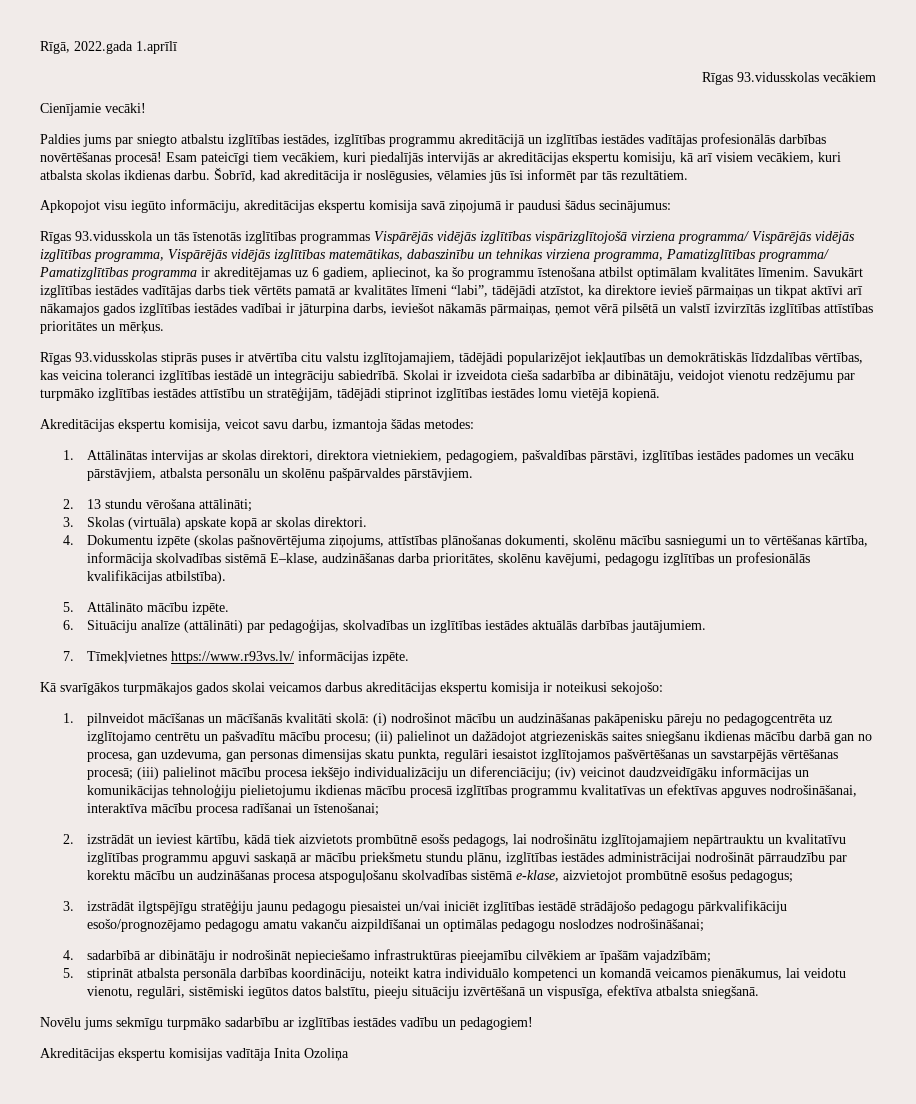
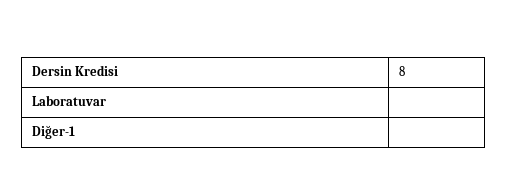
- Rīgā, 2022.gada 1.aprīlī
- Rīgas 93.vidusskolas vecākiem
- Cienījamie vecāki!
- Paldies jums par sniegto atbalstu izglītības iestādes, izglītības programmu akreditācijā un izglītības iestādes vadītājas profesionālās darbības novērtēšanas procesā! Esam pateicīgi tiem vecākiem, kuri piedalījās intervijās ar akreditācijas ekspertu komisiju, kā arī visiem vecākiem, kuri atbalsta skolas ikdienas darbu. Šobrīd, kad akreditācija ir noslēgusies, vēlamies jūs īsi informēt par tās rezultātiem.
- Apkopojot visu iegūto informāciju, akreditācijas ekspertu komisija savā ziņojumā ir paudusi šādus secinājumus:
- Rīgas 93.vidusskola un tās īstenotās izglītības programmas Vispārējās vidējās izglītības vispārizglītojošā virziena programma/ Vispārējās vidējās izglītības programma, Vispārējās vidējās izglītības matemātikas, dabaszinību un tehnikas virziena programma, Pamatizglītības programma/ Pamatizglītības programma ir akreditējamas uz 6 gadiem, apliecinot, ka šo programmu īstenošana atbilst optimālam kvalitātes līmenim. Savukārt izglītības iestādes vadītājas darbs tiek vērtēts pamatā ar kvalitātes līmeni “labi”, tādējādi atzīstot, ka direktore ievieš pārmaiņas un tikpat aktīvi arī nākamajos gados izglītības iestādes vadībai ir jāturpina darbs, ieviešot nākamās pārmaiņas, ņemot vērā pilsētā un valstī izvirzītās izglītības attīstības prioritātes un mērķus.
- Rīgas 93.vidusskolas stiprās puses ir atvērtība citu valstu izglītojamajiem, tādējādi popularizējot iekļautības un demokrātiskās līdzdalības vērtības, kas veicina toleranci izglītības iestādē un integrāciju sabiedrībā. Skolai ir izveidota cieša sadarbība ar dibinātāju, veidojot vienotu redzējumu par turpmāko izglītības iestādes attīstību un stratēģijām, tādējādi stiprinot izglītības iestādes lomu vietējā kopienā.
- Akreditācijas ekspertu komisija, veicot savu darbu, izmantoja šādas metodes:
- 1. Attālinātas intervijas ar skolas direktori, direktora vietniekiem, pedagogiem, pašvaldības pārstāvi, izglītības iestādes padomes un vecāku pārstāvjiem, atbalsta personālu un skolēnu pašpārvaldes pārstāvjiem.
- 2. 13 stundu vērošana attālināti;
- 3. Skolas (virtuāla) apskate kopā ar skolas direktori.
- 4. Dokumentu izpēte (skolas pašnovērtējuma ziņojums, attīstības plānošanas dokumenti, skolēnu mācību sasniegumi un to vērtēšanas kārtība, informācija skolvadības sistēmā E–klase, audzināšanas darba prioritātes, skolēnu kavējumi, pedagogu izglītības un profesionālās kvalifikācijas atbilstība).
- 5. Attālināto mācību izpēte.
- 6. Situāciju analīze (attālināti) par pedagoģijas, skolvadības un izglītības iestādes aktuālās darbības jautājumiem.
- 7. Tīmekļvietnes https://www.r93vs.lv/ informācijas izpēte.
- Kā svarīgākos turpmākajos gados skolai veicamos darbus akreditācijas ekspertu komisija ir noteikusi sekojošo:
- 1. pilnveidot mācīšanas un mācīšanās kvalitāti skolā: (i) nodrošinot mācību un audzināšanas pakāpenisku pāreju no pedagogcentrēta uz izglītojamo centrētu un pašvadītu mācību procesu; (ii) palielinot un dažādojot atgriezeniskās saites sniegšanu ikdienas mācību darbā gan no procesa, gan uzdevuma, gan personas dimensijas skatu punkta, regulāri iesaistot izglītojamos pašvērtēšanas un savstarpējās vērtēšanas procesā; (iii) palielinot mācību procesa iekšējo individualizāciju un diferenciāciju; (iv) veicinot daudzveidīgāku informācijas un komunikācijas tehnoloģiju pielietojumu ikdienas mācību procesā izglītības programmu kvalitatīvas un efektīvas apguves nodrošināšanai, interaktīva mācību procesa radīšanai un īstenošanai;
- 2. izstrādāt un ieviest kārtību, kādā tiek aizvietots prombūtnē esošs pedagogs, lai nodrošinātu izglītojamajiem nepārtrauktu un kvalitatīvu izglītības programmu apguvi saskaņā ar mācību priekšmetu stundu plānu, izglītības iestādes administrācijai nodrošināt pārraudzību par korektu mācību un audzināšanas procesa atspoguļošanu skolvadības sistēmā e-klase, aizvietojot prombūtnē esošus pedagogus;
- 3. izstrādāt ilgtspējīgu stratēģiju jaunu pedagogu piesaistei un/vai iniciēt izglītības iestādē strādājošo pedagogu pārkvalifikāciju esošo/prognozējamo pedagogu amatu vakanču aizpildīšanai un optimālas pedagogu noslodzes nodrošināšanai;
- 4. sadarbībā ar dibinātāju ir nodrošināt nepieciešamo infrastruktūras pieejamību cilvēkiem ar īpašām vajadzībām;
- 5. stiprināt atbalsta personāla darbības koordināciju, noteikt katra individuālo kompetenci un komandā veicamos pienākumus, lai veidotu vienotu, regulāri, sistēmiski iegūtos datos balstītu, pieeju situāciju izvērtēšanā un vispusīga, efektīva atbalsta sniegšanā.
- Novēlu jums sekmīgu turpmāko sadarbību ar izglītības iestādes vadību un pedagogiem!
- Akreditācijas ekspertu komisijas vadītāja Inita Ozoliņa
+ Dersin Kredisi | 8
+ Laboratuvar |
+ Diğer-1 |

